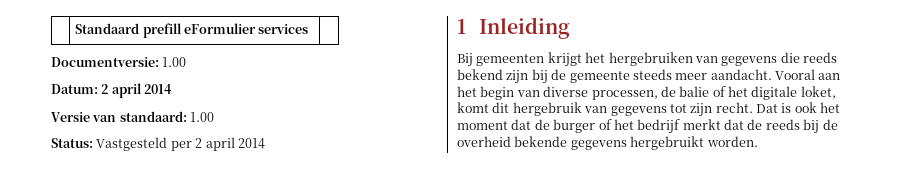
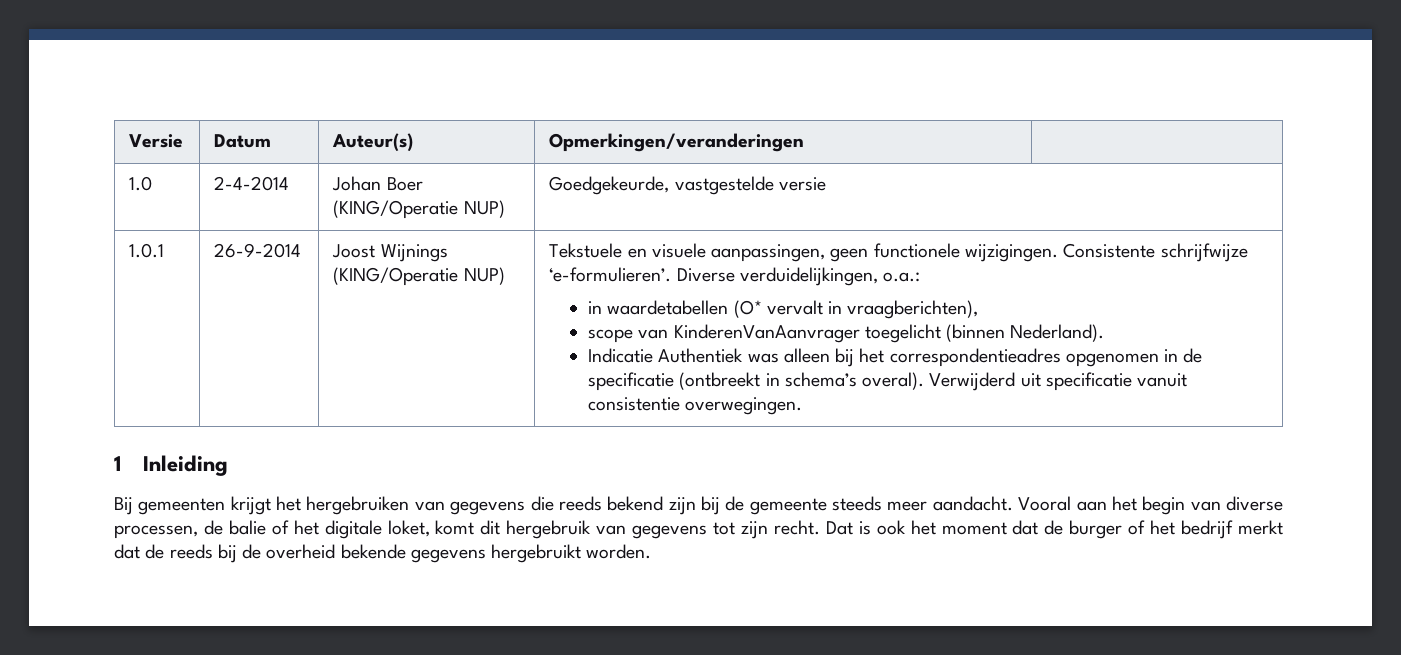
- | Standaard prefill eFormulier services |
- Documentversie: 1.00
- Datum: 2 april 2014
- Versie van standaard: 1.00
- Status: Vastgesteld per 2 april 2014
+ Versie | Datum | Auteur(s) | Opmerkingen/veranderingen |
+ 1.0 | 2-4-2014 | Johan Boer (KING/Operatie NUP) | Goedgekeurde, vastgestelde versie
+ 1.0.1 | 26-9-2014 | Joost Wijnings (KING/Operatie NUP) | Tekstuele en visuele aanpassingen, geen functionele wijzigingen. Consistente schrijfwijze ‘e-formulieren’. Diverse verduidelijkingen, o.a.:
+ in waardetabellen (O* vervalt in vraagberichten),
+ scope van KinderenVanAanvrager toegelicht (binnen Nederland).
+ Indicatie Authentiek was alleen bij het correspondentieadres opgenomen in de specificatie (ontbreekt in schema’s overal). Verwijderd uit specificatie vanuit consistentie overwegingen.

